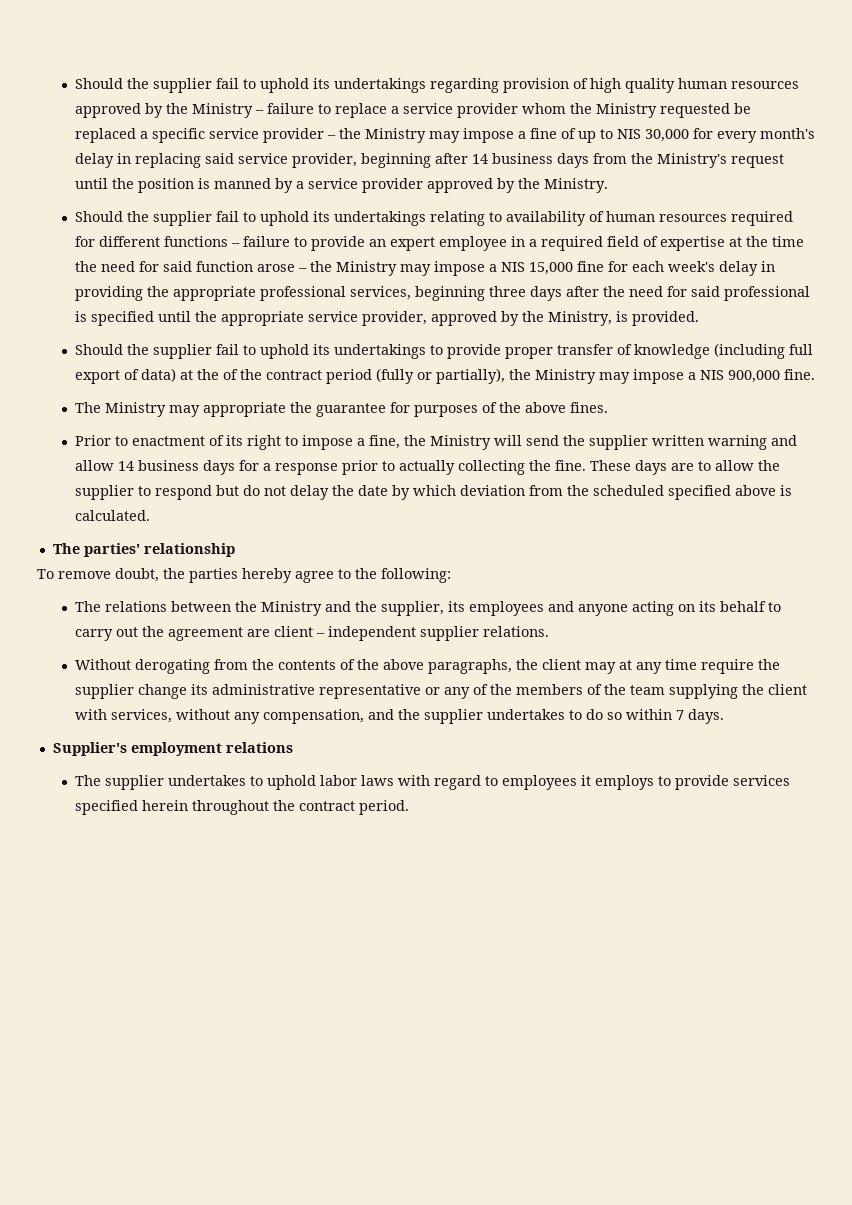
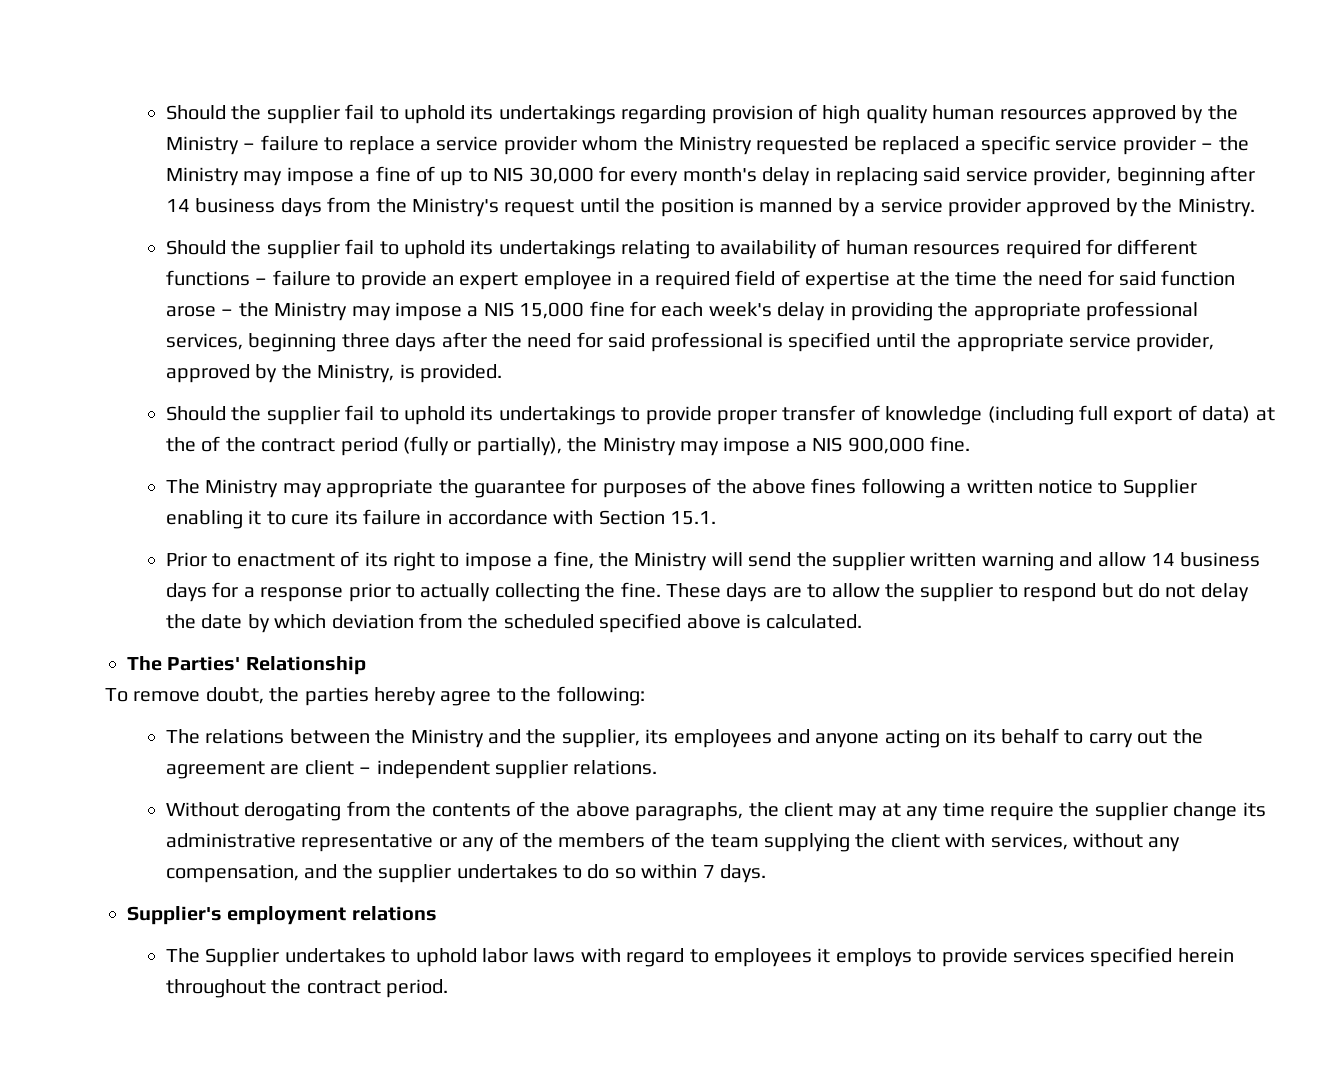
- The Ministry may appropriate the guarantee for purposes of the above fines.
+ The Ministry may appropriate the guarantee for purposes of the above fines following a written notice to Supplier enabling it to cure its failure in accordance with Section 15.1.
- The parties' relationship
+ The Parties' Relationship
- The supplier undertakes to uphold labor laws with regard to employees it employs to provide services specified herein throughout the contract period.
+ The Supplier undertakes to uphold labor laws with regard to employees it employs to provide services specified herein throughout the contract period.

